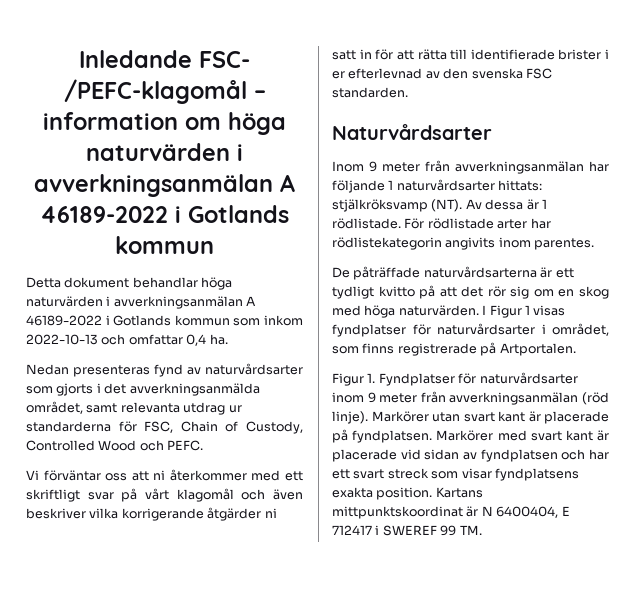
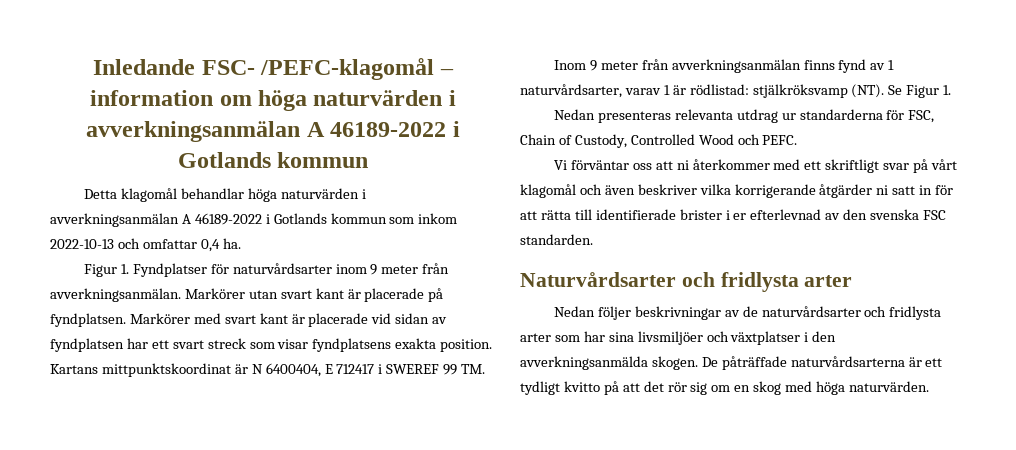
- Detta dokument behandlar höga naturvärden i avverkningsanmälan A 46189-2022 i Gotlands kommun som inkom 2022-10-13 och omfattar 0,4 ha.
+ Detta klagomål behandlar höga naturvärden i avverkningsanmälan A 46189-2022 i Gotlands kommun som inkom 2022-10-13 och omfattar 0,4 ha.
- Nedan presenteras fynd av naturvårdsarter som gjorts i det avverkningsanmälda området, samt relevanta utdrag ur standarderna för FSC, Chain of Custody, Controlled Wood och PEFC.
+ Figur 1. Fyndplatser för naturvårdsarter inom 9 meter från avverkningsanmälan. Markörer utan svart kant är placerade på fyndplatsen. Markörer med svart kant är placerade vid sidan av fyndplatsen har ett svart streck som visar fyndplatsens exakta position. Kartans mittpunktskoordinat är N 6400404, E 712417 i SWEREF 99 TM.
+ Inom 9 meter från avverkningsanmälan finns fynd av 1 naturvårdsarter, varav 1 är rödlistad: stjälkröksvamp (NT). Se Figur 1.
+ Nedan presenteras relevanta utdrag ur standarderna för FSC, Chain of Custody, Controlled Wood och PEFC.
- Naturvårdsarter
- Inom 9 meter från avverkningsanmälan har följande 1 naturvårdsarter hittats: stjälkröksvamp (NT). Av dessa är 1 rödlistade. För rödlistade arter har rödlistekategorin angivits inom parentes.
- De påträffade naturvårdsarterna är ett tydligt kvitto på att det rör sig om en skog med höga naturvärden. I Figur 1 visas fyndplatser för naturvårdsarter i området, som finns registrerade på Artportalen.
- Figur 1. Fyndplatser för naturvårdsarter inom 9 meter från avverkningsanmälan (röd linje). Markörer utan svart kant är placerade på fyndplatsen. Markörer med svart kant är placerade vid sidan av fyndplatsen och har ett svart streck som visar fyndplatsens exakta position. Kartans mittpunktskoordinat är N 6400404, E 712417 i SWEREF 99 TM.
+ Naturvårdsarter och fridlysta arter
+ Nedan följer beskrivningar av de naturvårdsarter och fridlysta arter som har sina livsmiljöer och växtplatser i den avverkningsanmälda skogen. De påträffade naturvårdsarterna är ett tydligt kvitto på att det rör sig om en skog med höga naturvärden.

